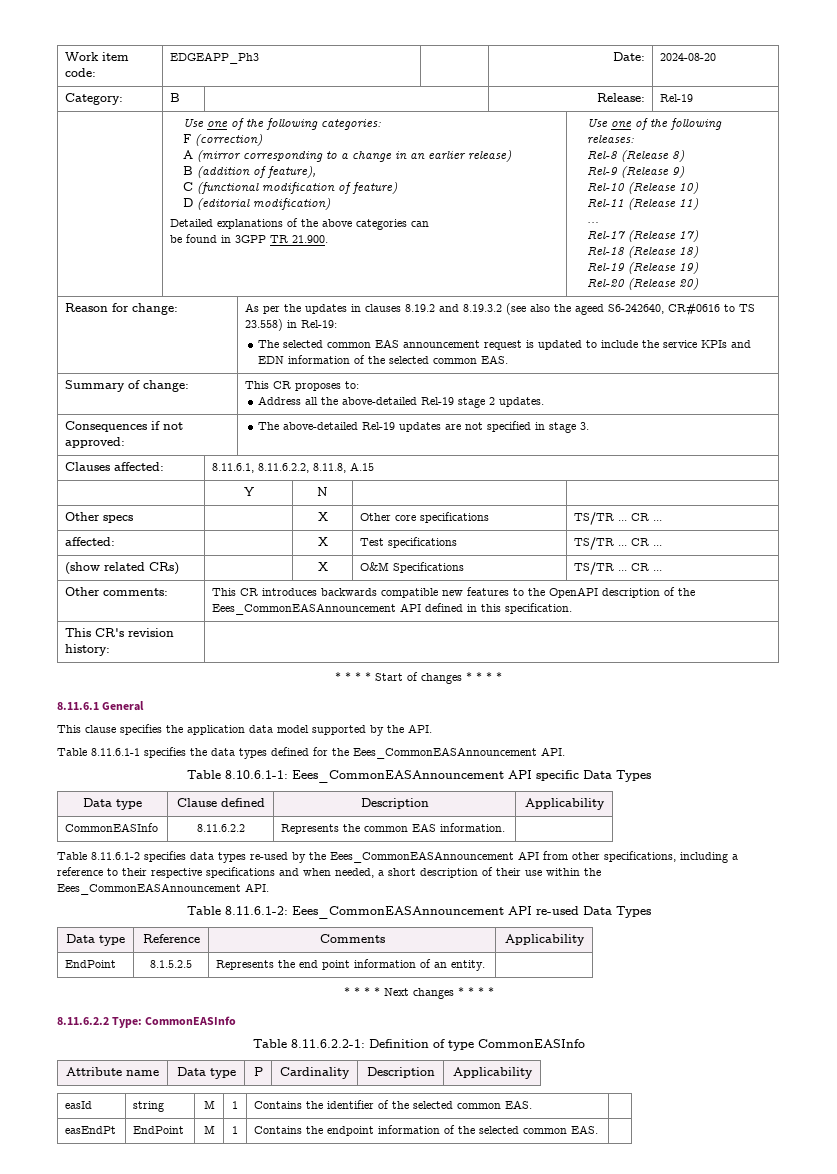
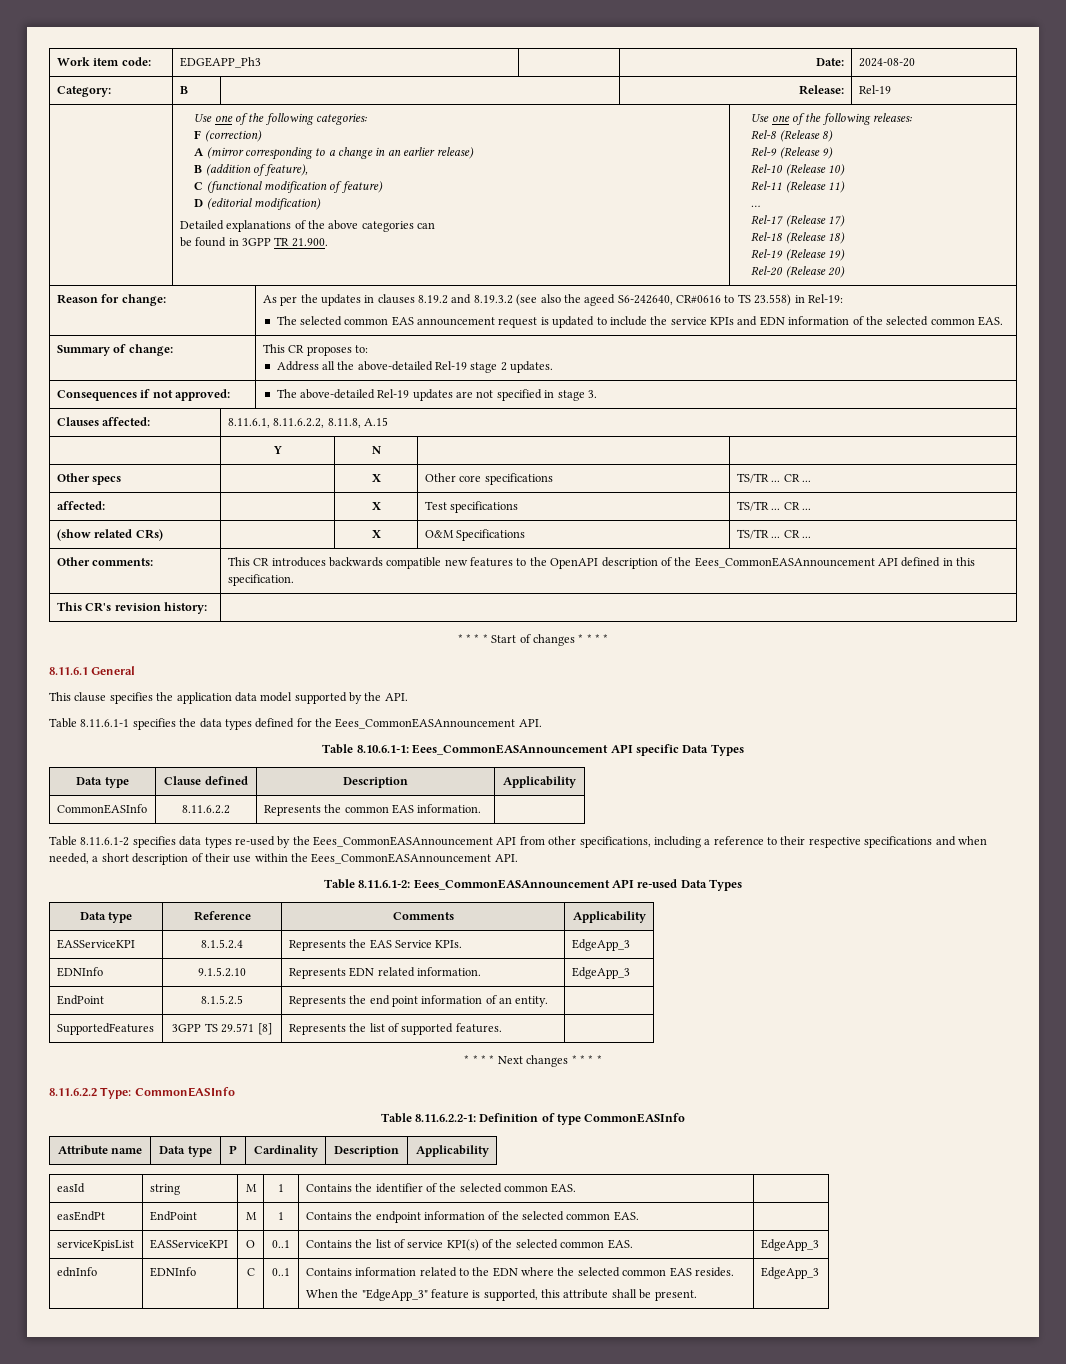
+ EASServiceKPI | 8.1.5.2.4 | Represents the EAS Service KPIs. | EdgeApp_3
+ EDNInfo | 9.1.5.2.10 | Represents EDN related information. | EdgeApp_3
+ SupportedFeatures | 3GPP TS 29.571 [8] | Represents the list of supported features. |
+ serviceKpisList | EASServiceKPI | O | 0..1 | Contains the list of service KPI(s) of the selected common EAS. | EdgeApp_3
+ ednInfo | EDNInfo | C | 0..1 | Contains information related to the EDN where the selected common EAS resides.
+ When the "EdgeApp_3" feature is supported, this attribute shall be present. | EdgeApp_3

